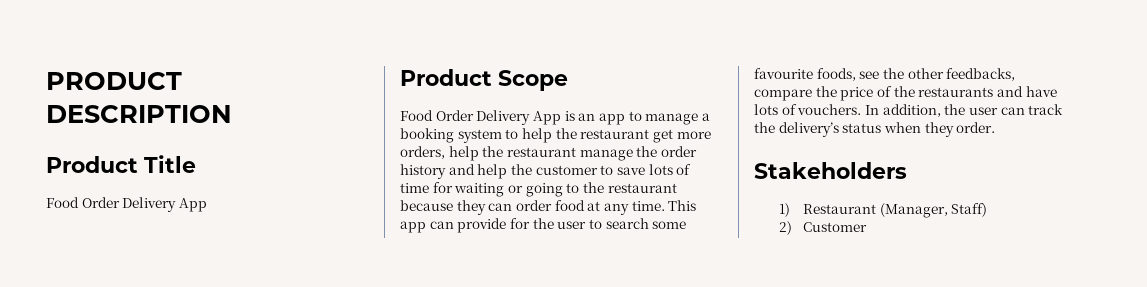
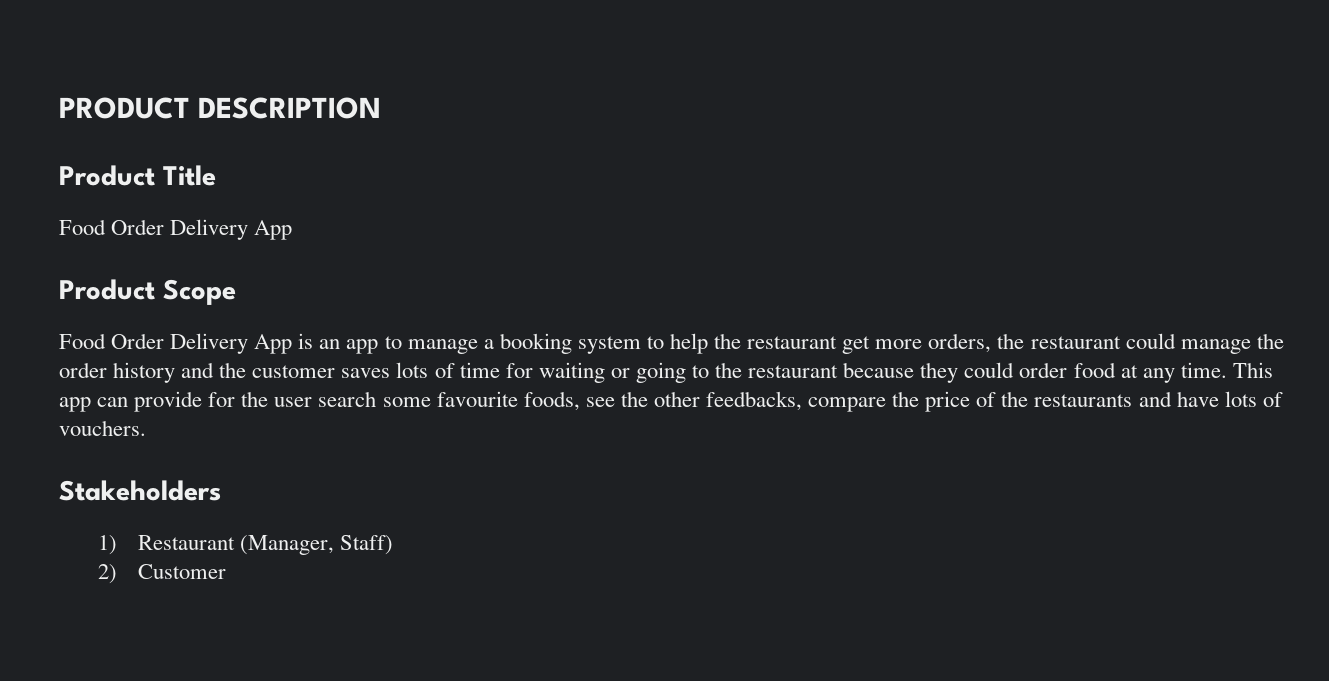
- Food Order Delivery App is an app to manage a booking system to help the restaurant get more orders, help the restaurant manage the order history and help the customer to save lots of time for waiting or going to the restaurant because they can order food at any time.
+ Food Order Delivery App is an app to manage a booking system to help the restaurant get more orders, the restaurant could manage the order history and the customer saves lots of time for waiting or going to the restaurant because they could order food at any time.
- This app can provide for the user to search some favourite foods, see the other feedbacks, compare the price of the restaurants and have lots of vouchers. In addition, the user can track the delivery’s status when they order.
+ This app can provide for the user search some favourite foods, see the other feedbacks, compare the price of the restaurants and have lots of vouchers.

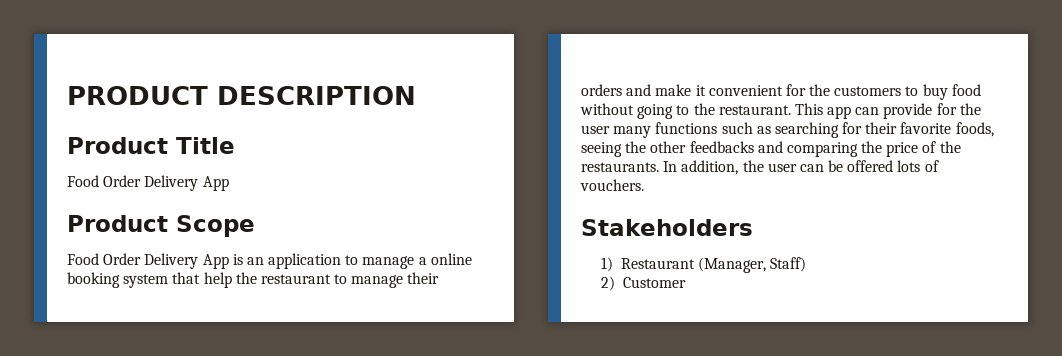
- Food Order Delivery App is an app to manage a booking system to help the restaurant get more orders, the restaurant could manage the order history and the customer saves lots of time for waiting or going to the restaurant because they could order food at any time.
+ Food Order Delivery App is an application to manage a online booking system that help the restaurant to manage their orders and make it convenient for the customers to buy food without going to the restaurant.
- This app can provide for the user search some favourite foods, see the other feedbacks, compare the price of the restaurants and have lots of vouchers.
+ This app can provide for the user many functions such as searching for their favorite foods, seeing the other feedbacks and comparing the price of the restaurants. In addition, the user can be offered lots of vouchers.

